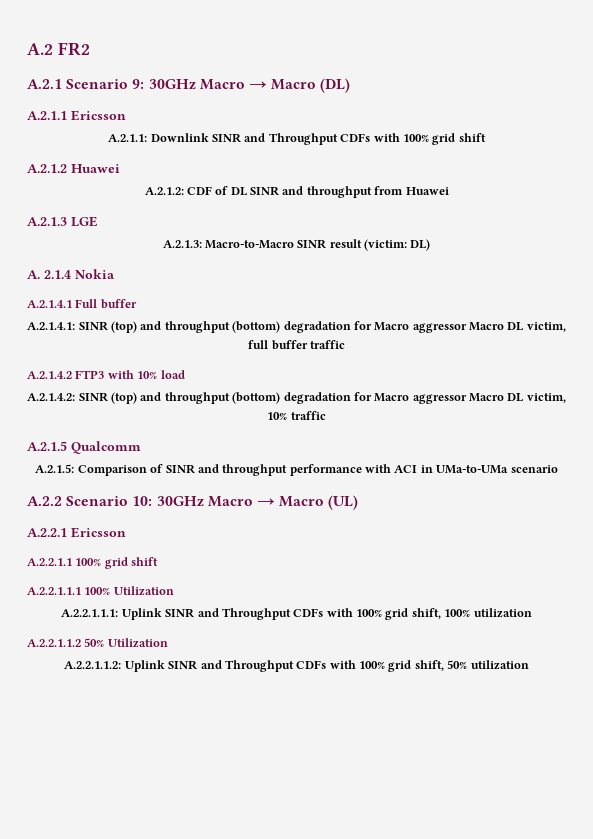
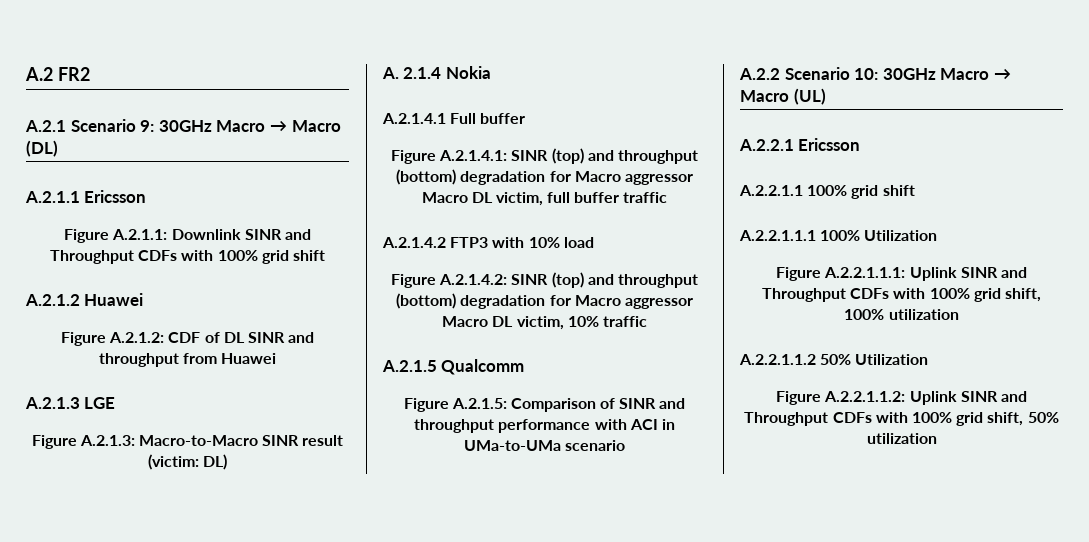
- A.2.1.1: Downlink SINR and Throughput CDFs with 100% grid shift
+ Figure A.2.1.1: Downlink SINR and Throughput CDFs with 100% grid shift
- A.2.1.2: CDF of DL SINR and throughput from Huawei
+ Figure A.2.1.2: CDF of DL SINR and throughput from Huawei
- A.2.1.3: Macro-to-Macro SINR result (victim: DL)
+ Figure A.2.1.3: Macro-to-Macro SINR result (victim: DL)
- A.2.1.4.1: SINR (top) and throughput (bottom) degradation for Macro aggressor Macro DL victim, full buffer traffic
+ Figure A.2.1.4.1: SINR (top) and throughput (bottom) degradation for Macro aggressor Macro DL victim, full buffer traffic
- A.2.1.4.2: SINR (top) and throughput (bottom) degradation for Macro aggressor Macro DL victim, 10% traffic
+ Figure A.2.1.4.2: SINR (top) and throughput (bottom) degradation for Macro aggressor Macro DL victim, 10% traffic
- A.2.1.5: Comparison of SINR and throughput performance with ACI in UMa-to-UMa scenario
+ Figure A.2.1.5: Comparison of SINR and throughput performance with ACI in UMa-to-UMa scenario
- A.2.2.1.1.1: Uplink SINR and Throughput CDFs with 100% grid shift, 100% utilization
+ Figure A.2.2.1.1.1: Uplink SINR and Throughput CDFs with 100% grid shift, 100% utilization
- A.2.2.1.1.2: Uplink SINR and Throughput CDFs with 100% grid shift, 50% utilization
+ Figure A.2.2.1.1.2: Uplink SINR and Throughput CDFs with 100% grid shift, 50% utilization

